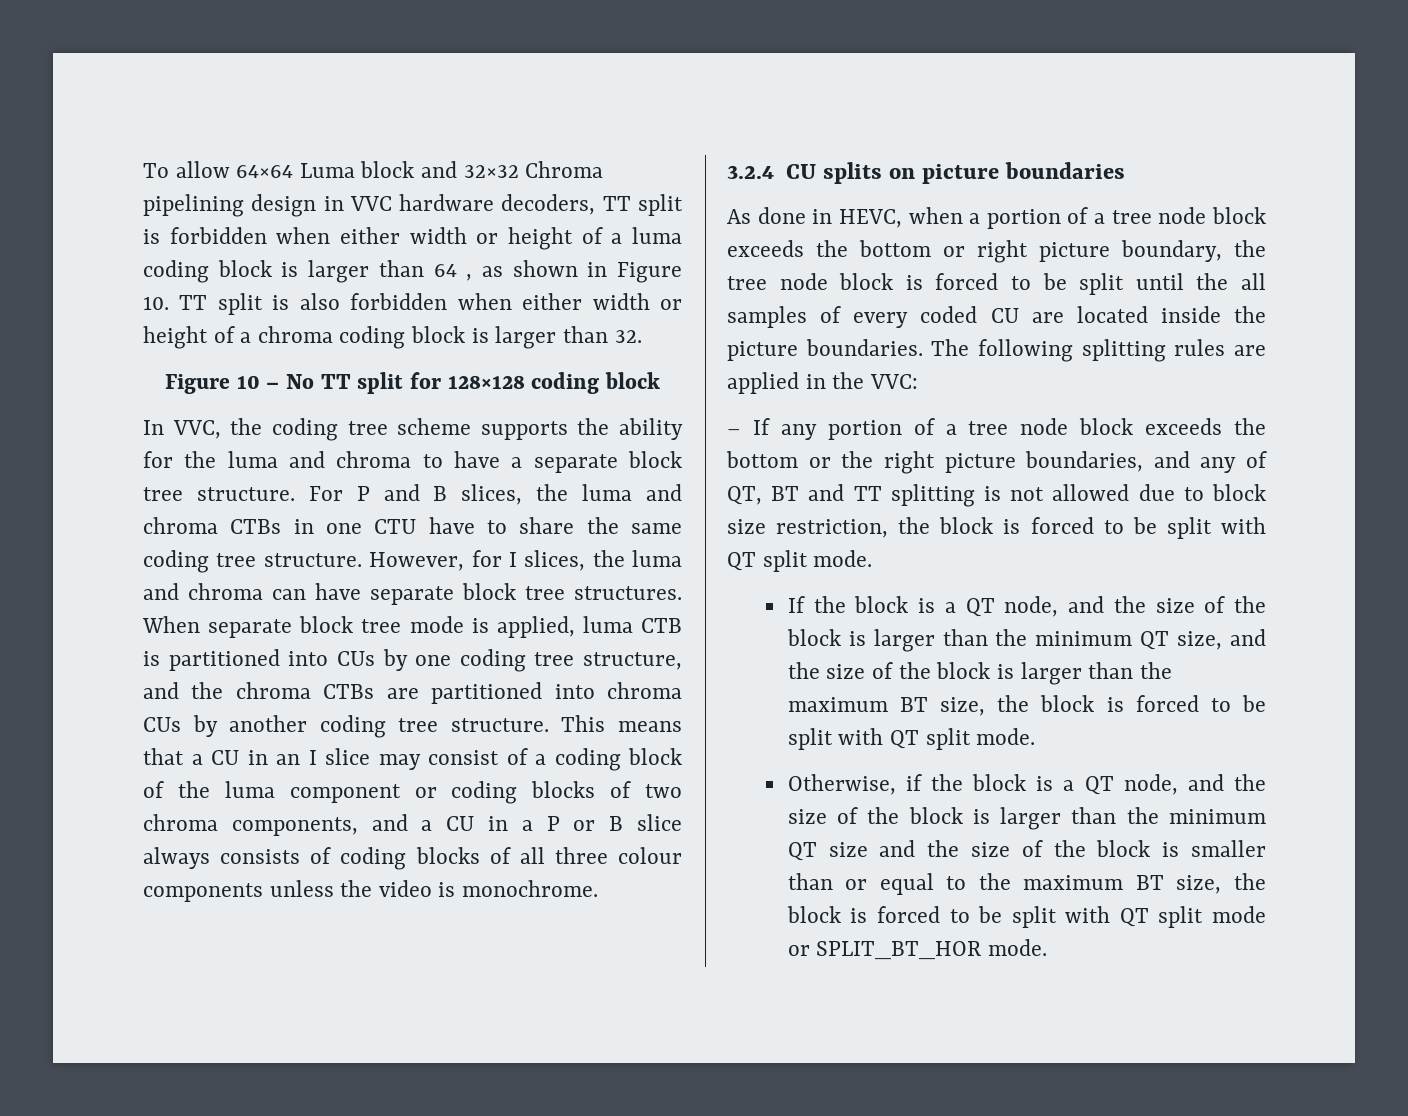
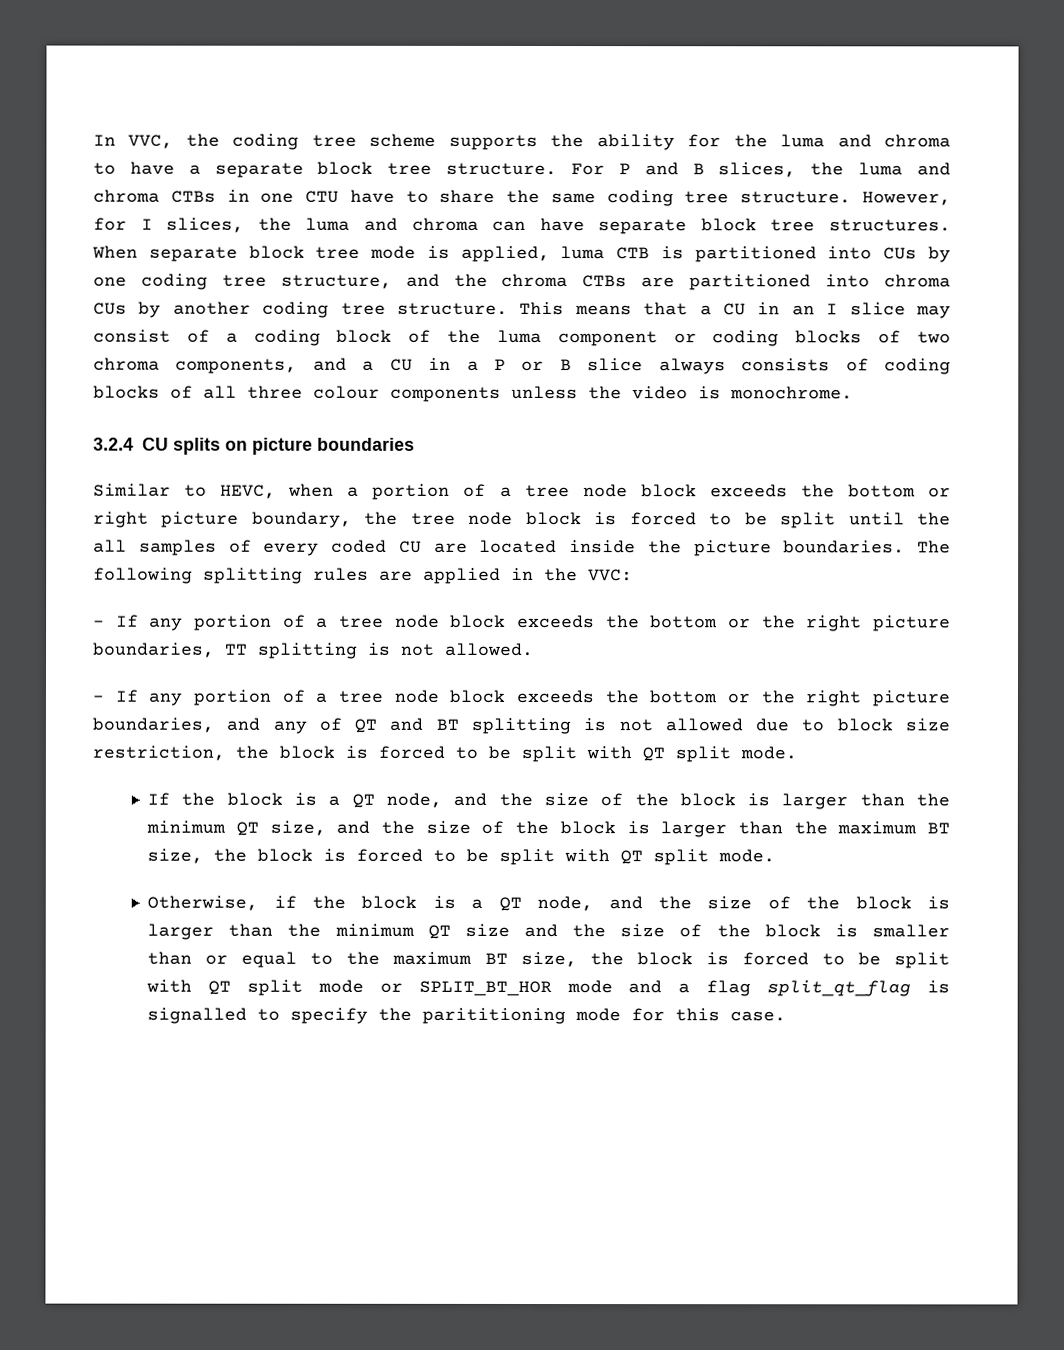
- To allow 64×64 Luma block and 32×32 Chroma pipelining design in VVC hardware decoders, TT split is forbidden when either width or height of a luma coding block is larger than 64 , as shown in Figure 10. TT split is also forbidden when either width or height of a chroma coding block is larger than 32.
- Figure 10 – No TT split for 128×128 coding block
- As done in HEVC, when a portion of a tree node block exceeds the bottom or right picture boundary, the tree node block is forced to be split until the all samples of every coded CU are located inside the picture boundaries.
+ Similar to HEVC, when a portion of a tree node block exceeds the bottom or right picture boundary, the tree node block is forced to be split until the all samples of every coded CU are located inside the picture boundaries.
+ – If any portion of a tree node block exceeds the bottom or the right picture boundaries, TT splitting is not allowed.
- – If any portion of a tree node block exceeds the bottom or the right picture boundaries, and any of QT, BT and TT splitting is not allowed due to block size restriction, the block is forced to be split with QT split mode.
+ – If any portion of a tree node block exceeds the bottom or the right picture boundaries, and any of QT and BT splitting is not allowed due to block size restriction, the block is forced to be split with QT split mode.
- Otherwise, if the block is a QT node, and the size of the block is larger than the minimum QT size and the size of the block is smaller than or equal to the maximum BT size, the block is forced to be split with QT split mode or SPLIT_BT_HOR mode.
+ Otherwise, if the block is a QT node, and the size of the block is larger than the minimum QT size and the size of the block is smaller than or equal to the maximum BT size, the block is forced to be split with QT split mode or SPLIT_BT_HOR mode and a flag split_qt_flag is signalled to specify the parititioning mode for this case.

